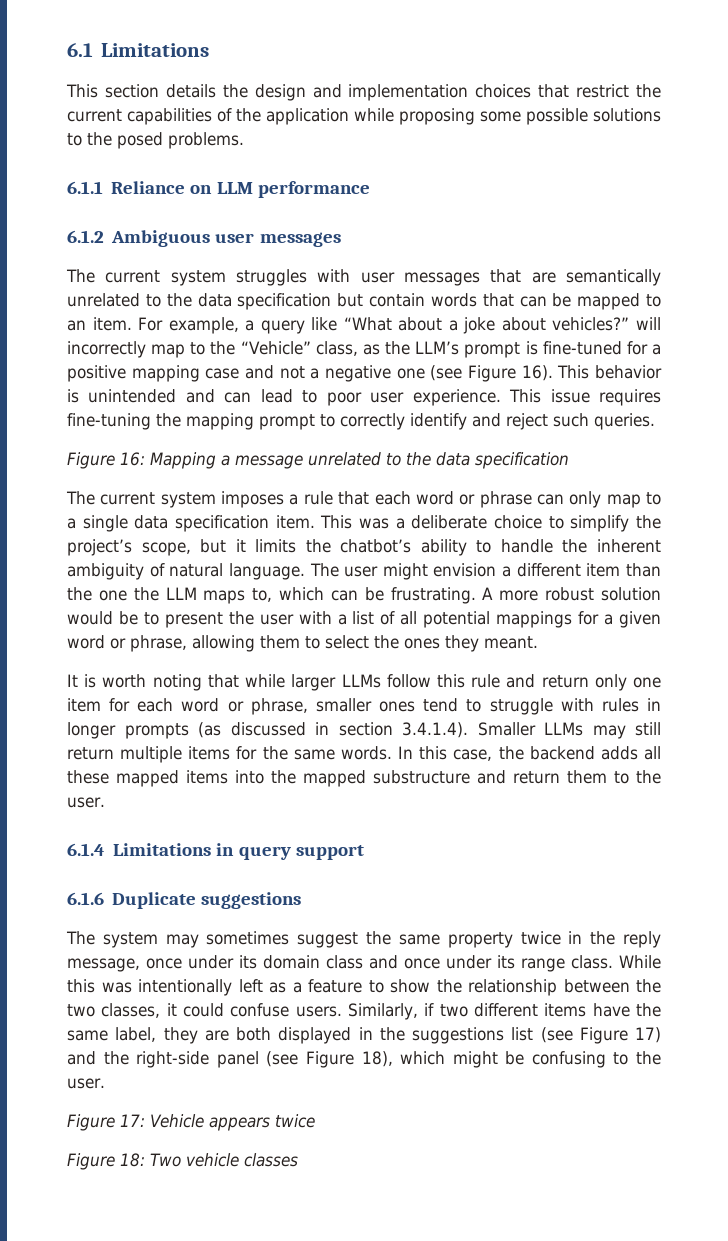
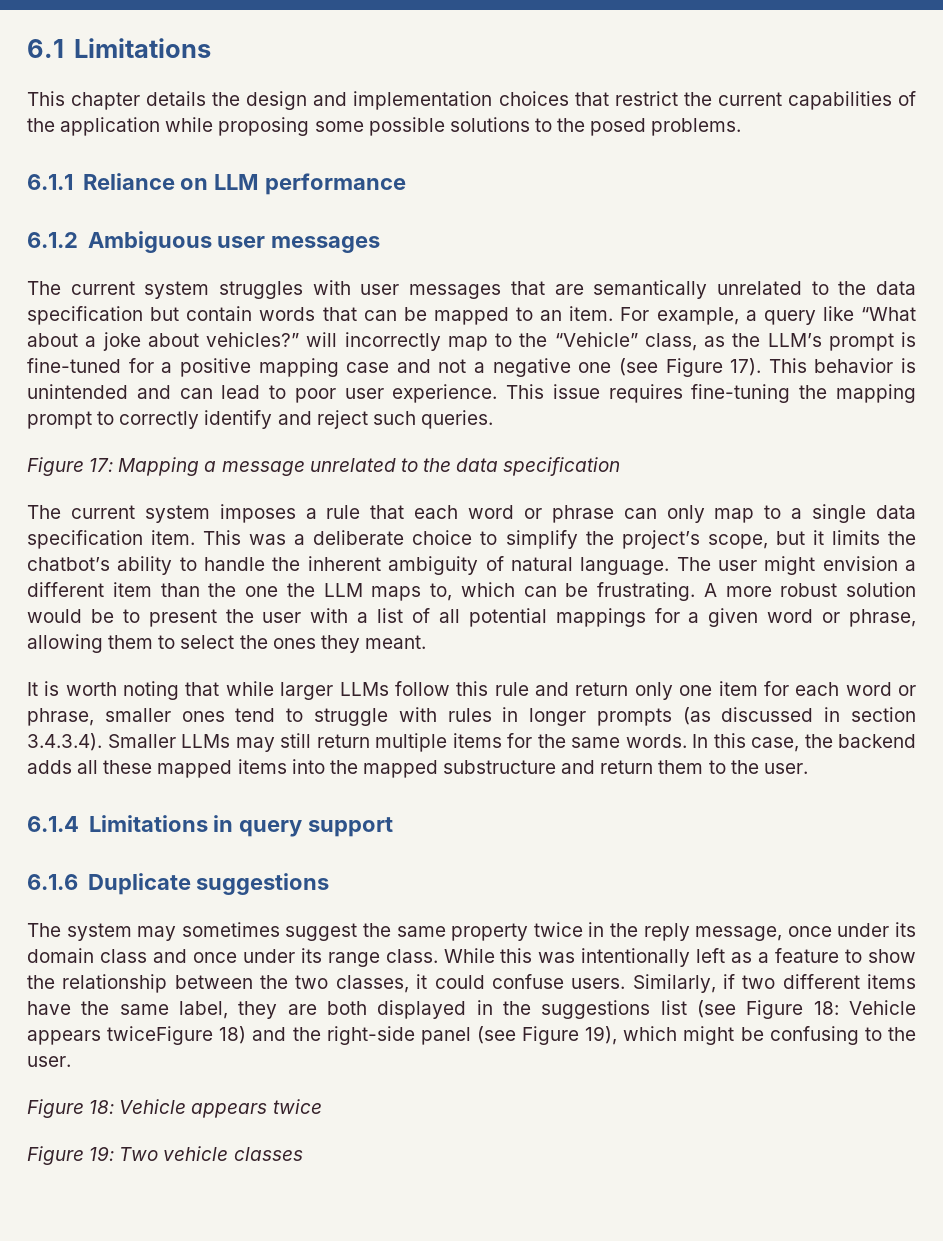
- This section details the design and implementation choices that restrict the current capabilities of the application while proposing some possible solutions to the posed problems.
+ This chapter details the design and implementation choices that restrict the current capabilities of the application while proposing some possible solutions to the posed problems.
- For example, a query like “What about a joke about vehicles?” will incorrectly map to the “Vehicle” class, as the LLM’s prompt is fine-tuned for a positive mapping case and not a negative one (see Figure 16).
+ For example, a query like “What about a joke about vehicles?” will incorrectly map to the “Vehicle” class, as the LLM’s prompt is fine-tuned for a positive mapping case and not a negative one (see Figure 17).
- Figure 16: Mapping a message unrelated to the data specification
+ Figure 17: Mapping a message unrelated to the data specification
- It is worth noting that while larger LLMs follow this rule and return only one item for each word or phrase, smaller ones tend to struggle with rules in longer prompts (as discussed in section 3.4.1.4). Smaller LLMs may still return multiple items for the same words.
+ It is worth noting that while larger LLMs follow this rule and return only one item for each word or phrase, smaller ones tend to struggle with rules in longer prompts (as discussed in section 3.4.3.4). Smaller LLMs may still return multiple items for the same words.
- Similarly, if two different items have the same label, they are both displayed in the suggestions list (see Figure 17) and the right-side panel (see Figure 18), which might be confusing to the user.
+ Similarly, if two different items have the same label, they are both displayed in the suggestions list (see Figure 18: Vehicle appears twiceFigure 18) and the right-side panel (see Figure 19), which might be confusing to the user.
- Figure 17: Vehicle appears twice
+ Figure 18: Vehicle appears twice
- Figure 18: Two vehicle classes
+ Figure 19: Two vehicle classes

